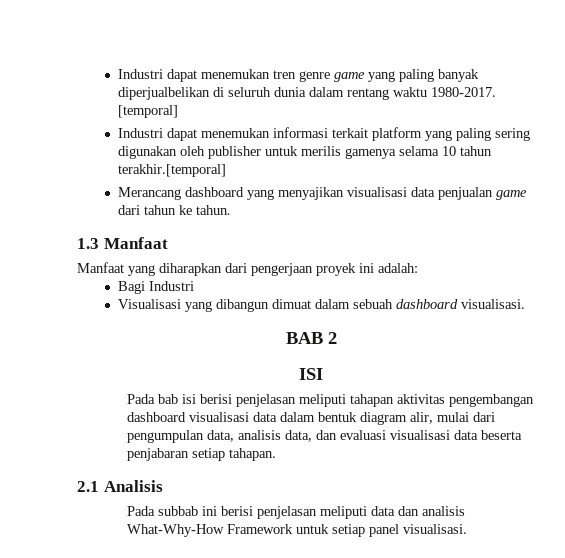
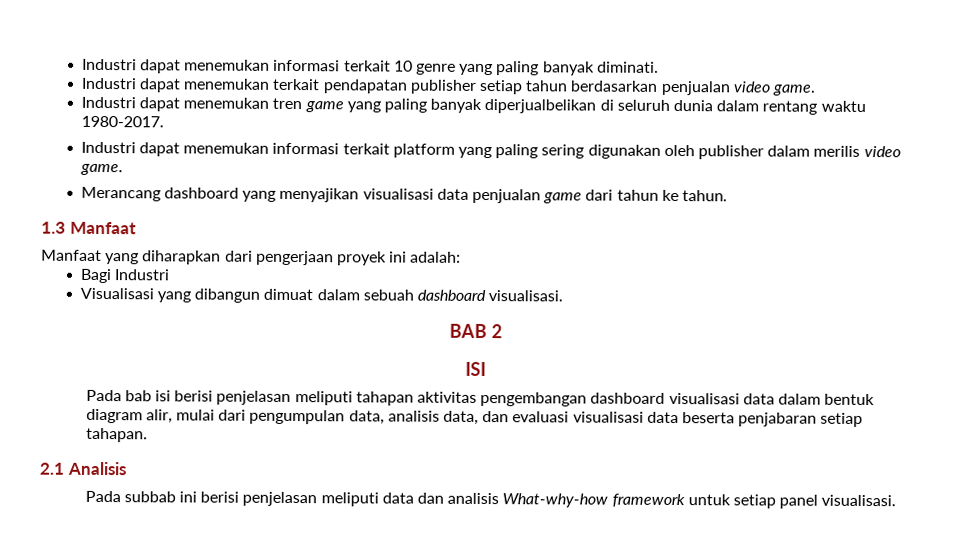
- Industri dapat menemukan tren genre game yang paling banyak diperjualbelikan di seluruh dunia dalam rentang waktu 1980-2017. [temporal]
+ Industri dapat menemukan informasi terkait 10 genre yang paling banyak diminati.
+ Industri dapat menemukan terkait pendapatan publisher setiap tahun berdasarkan penjualan video game.
+ Industri dapat menemukan tren game yang paling banyak diperjualbelikan di seluruh dunia dalam rentang waktu 1980-2017.
- Industri dapat menemukan informasi terkait platform yang paling sering digunakan oleh publisher untuk merilis gamenya selama 10 tahun terakhir.[temporal]
+ Industri dapat menemukan informasi terkait platform yang paling sering digunakan oleh publisher dalam merilis video game.
- Pada subbab ini berisi penjelasan meliputi data dan analisis What-Why-How Framework untuk setiap panel visualisasi.
+ Pada subbab ini berisi penjelasan meliputi data dan analisis What-why-how framework untuk setiap panel visualisasi.

